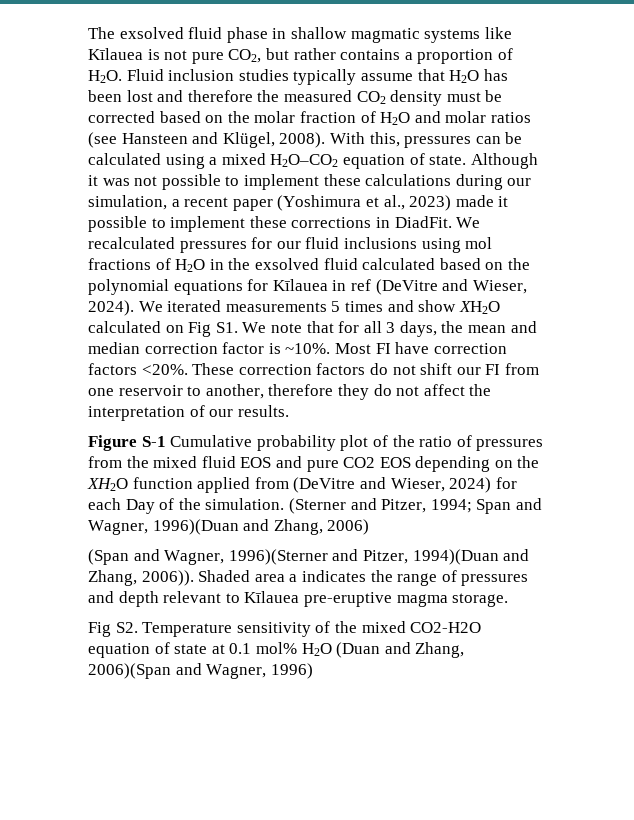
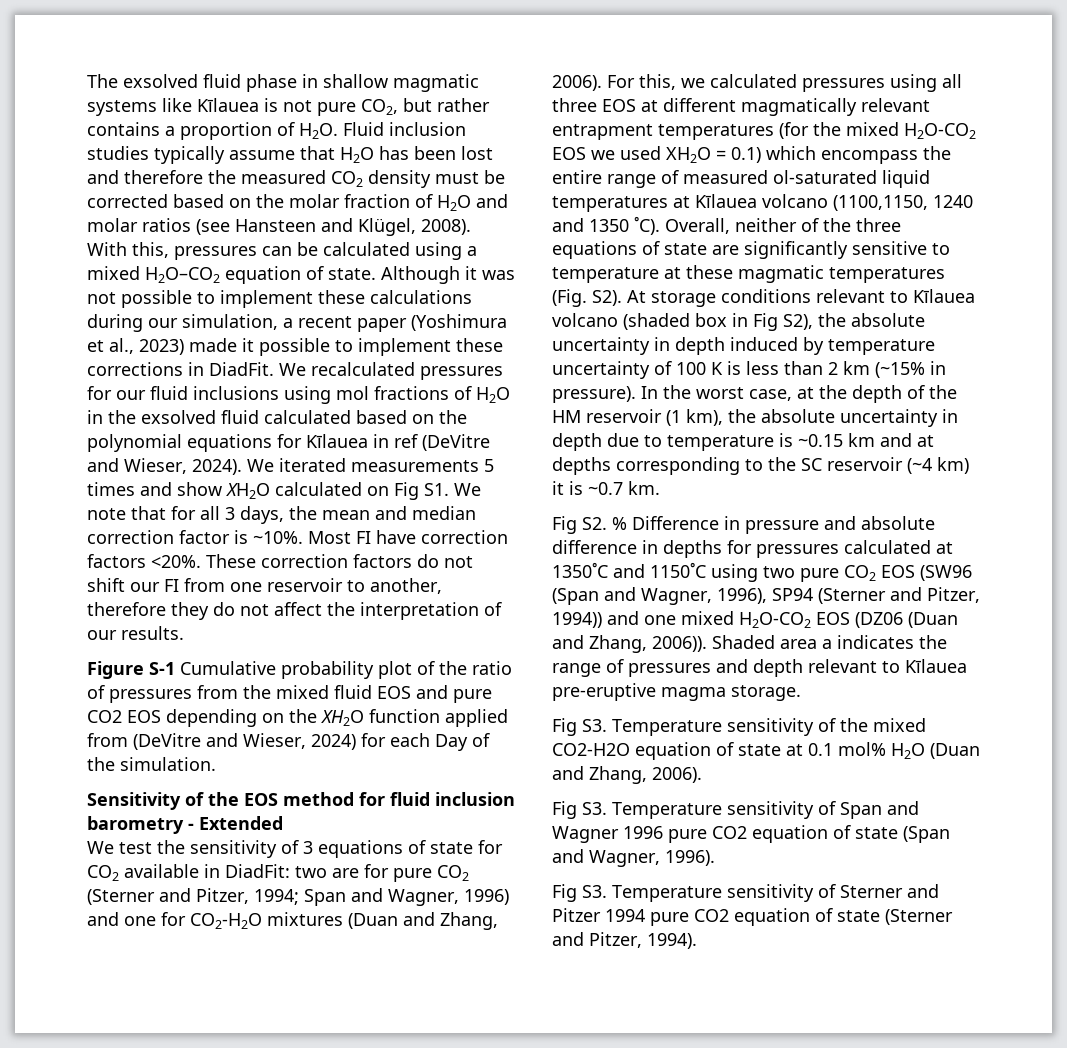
- Figure S-1 Cumulative probability plot of the ratio of pressures from the mixed fluid EOS and pure CO2 EOS depending on the XH2O function applied from (DeVitre and Wieser, 2024) for each Day of the simulation. (Sterner and Pitzer, 1994; Span and Wagner, 1996)(Duan and Zhang, 2006)
- (Span and Wagner, 1996)(Sterner and Pitzer, 1994)(Duan and Zhang, 2006)).
+ Figure S-1 Cumulative probability plot of the ratio of pressures from the mixed fluid EOS and pure CO2 EOS depending on the XH2O function applied from (DeVitre and Wieser, 2024) for each Day of the simulation.
+ Sensitivity of the EOS method for fluid inclusion barometry - Extended
+ We test the sensitivity of 3 equations of state for CO2 available in DiadFit: two are for pure CO2 (Sterner and Pitzer, 1994; Span and Wagner, 1996) and one for CO2-H2O mixtures (Duan and Zhang, 2006). For this, we calculated pressures using all three EOS at different magmatically relevant entrapment temperatures (for the mixed H2O-CO2 EOS we used XH2O = 0.1) which encompass the entire range of measured ol-saturated liquid temperatures at Kīlauea volcano (1100,1150, 1240 and 1350 ˚C). Overall, neither of the three equations of state are significantly sensitive to temperature at these magmatic temperatures (Fig. S2). At storage conditions relevant to Kīlauea volcano (shaded box in Fig S2), the absolute uncertainty in depth induced by temperature uncertainty of 100 K is less than 2 km (~15% in pressure). In the worst case, at the depth of the HM reservoir (1 km), the absolute uncertainty in depth due to temperature is ~0.15 km and at depths corresponding to the SC reservoir (~4 km) it is ~0.7 km.
+ Fig S2. % Difference in pressure and absolute difference in depths for pressures calculated at 1350˚C and 1150˚C using two pure CO2 EOS (SW96 (Span and Wagner, 1996), SP94 (Sterner and Pitzer, 1994)) and one mixed H2O-CO2 EOS (DZ06 (Duan and Zhang, 2006)).
- Fig S2. Temperature sensitivity of the mixed CO2-H2O equation of state at 0.1 mol% H2O (Duan and Zhang, 2006)(Span and Wagner, 1996)
+ Fig S3. Temperature sensitivity of the mixed CO2-H2O equation of state at 0.1 mol% H2O (Duan and Zhang, 2006).
+ Fig S3. Temperature sensitivity of Span and Wagner 1996 pure CO2 equation of state (Span and Wagner, 1996).
+ Fig S3. Temperature sensitivity of Sterner and Pitzer 1994 pure CO2 equation of state (Sterner and Pitzer, 1994).

